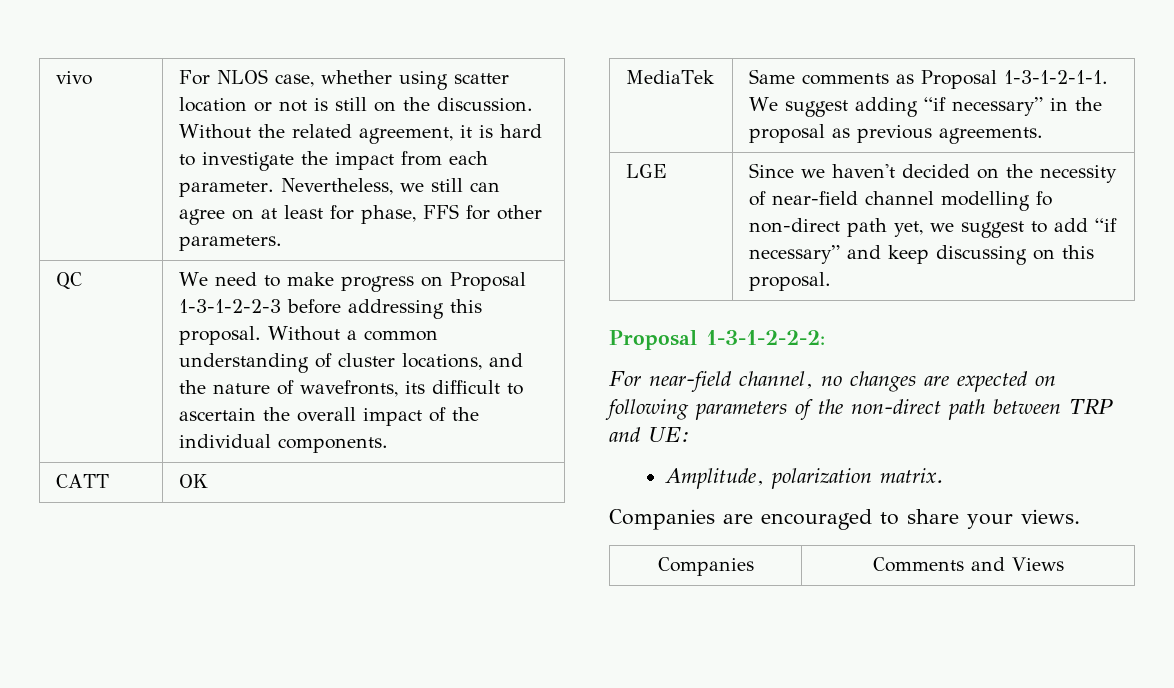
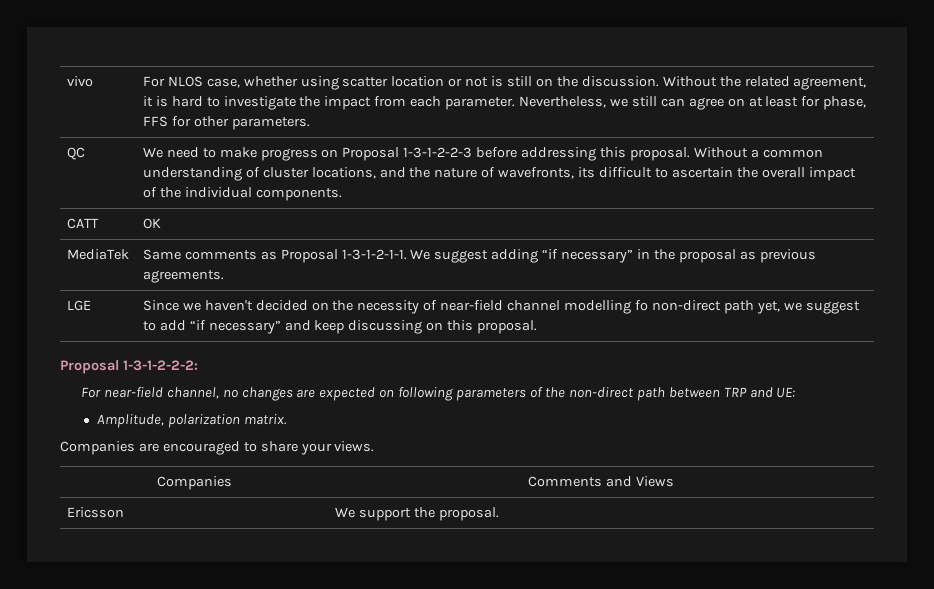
+ Ericsson | We support the proposal.

